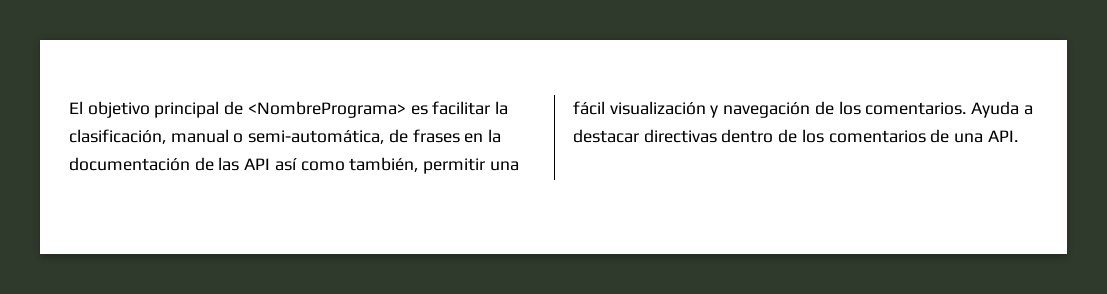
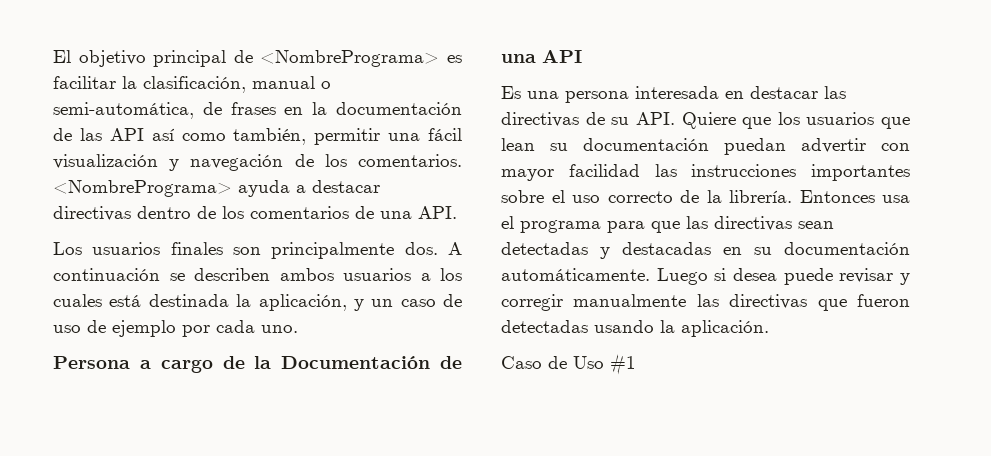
- Ayuda a destacar directivas dentro de los comentarios de una API.
+ <NombrePrograma> ayuda a destacar directivas dentro de los comentarios de una API.
+ Los usuarios finales son principalmente dos. A continuación se describen ambos usuarios a los cuales está destinada la aplicación, y un caso de uso de ejemplo por cada uno.
+ Persona a cargo de la Documentación de una API
+ Es una persona interesada en destacar las directivas de su API. Quiere que los usuarios que lean su documentación puedan advertir con mayor facilidad las instrucciones importantes sobre el uso correcto de la librería. Entonces usa el programa para que las directivas sean detectadas y destacadas en su documentación automáticamente. Luego si desea puede revisar y corregir manualmente las directivas que fueron detectadas usando la aplicación.
+ Caso de Uso #1

